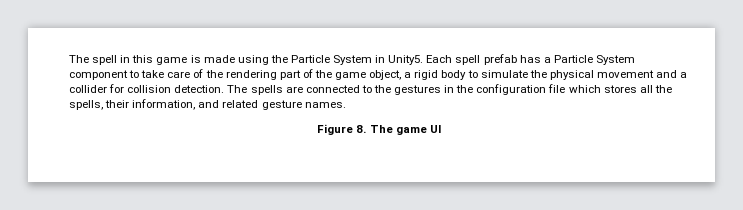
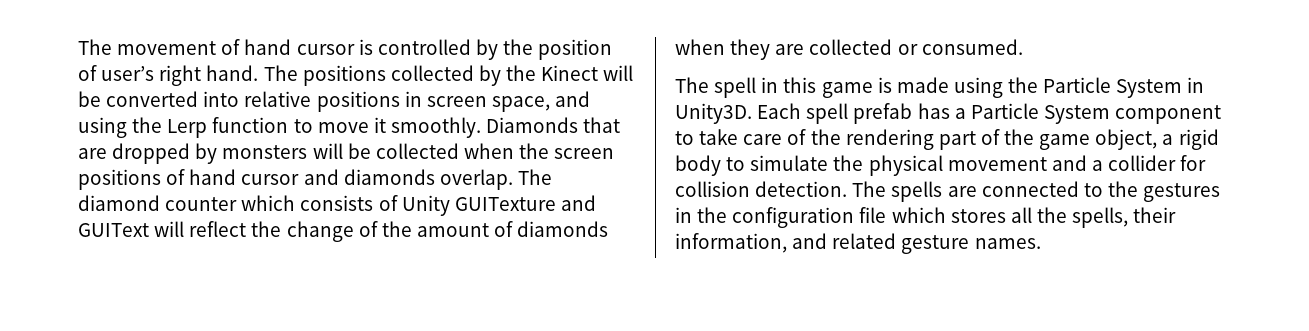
- The spell in this game is made using the Particle System in Unity5.
+ The movement of hand cursor is controlled by the position of user’s right hand. The positions collected by the Kinect will be converted into relative positions in screen space, and using the Lerp function to move it smoothly. Diamonds that are dropped by monsters will be collected when the screen positions of hand cursor and diamonds overlap. The diamond counter which consists of Unity GUITexture and GUIText will reflect the change of the amount of diamonds when they are collected or consumed.
+ The spell in this game is made using the Particle System in Unity3D.
- Figure 8. The game UI

